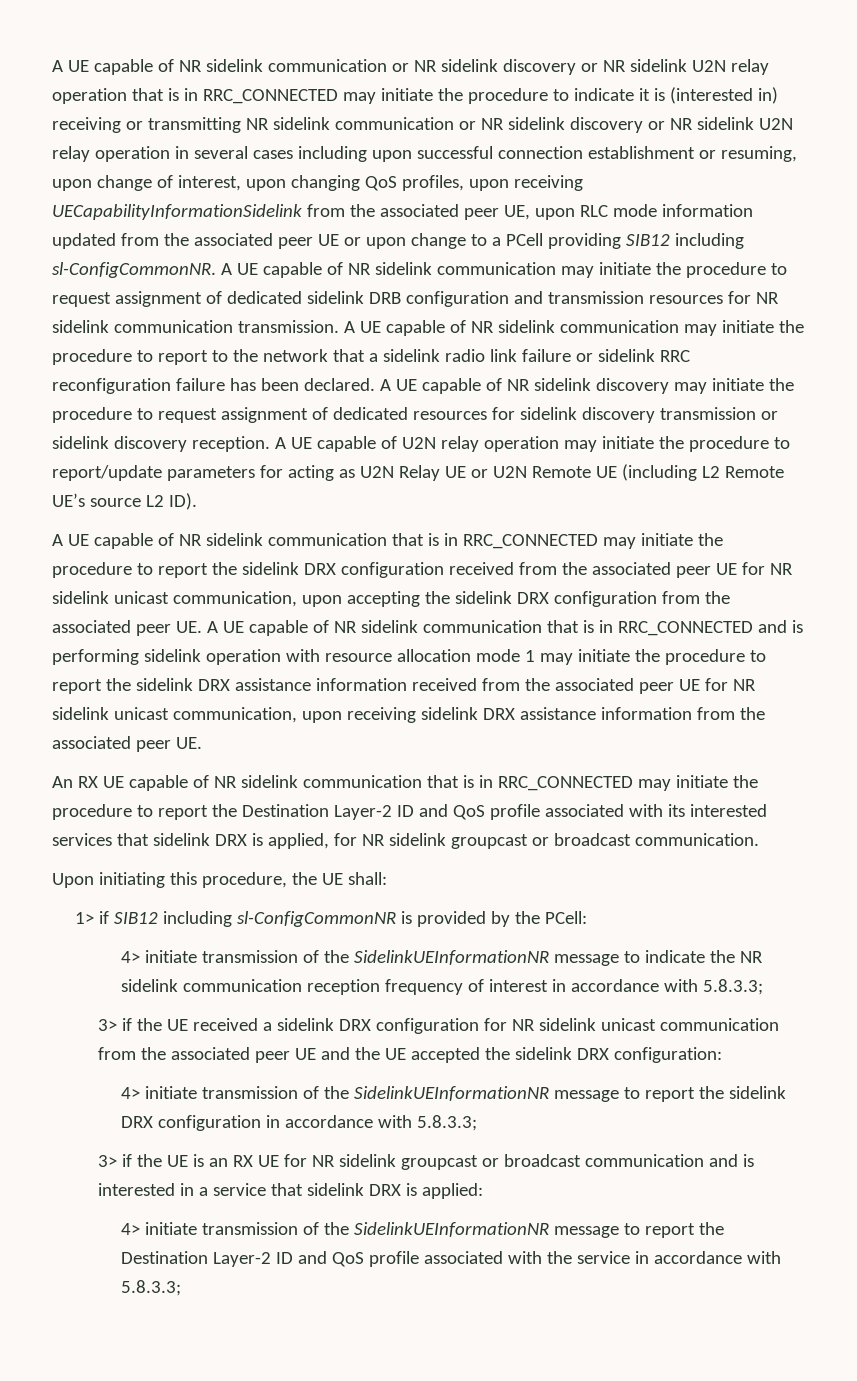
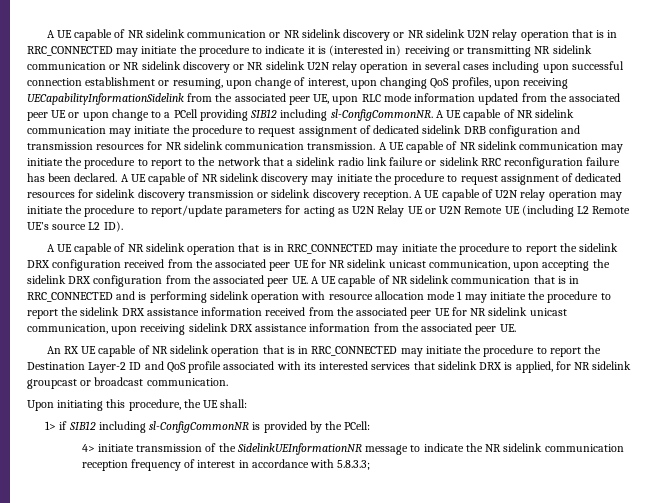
- A UE capable of NR sidelink communication that is in RRC_CONNECTED may initiate the procedure to report the sidelink DRX configuration received from the associated peer UE for NR sidelink unicast communication, upon accepting the sidelink DRX configuration from the associated peer UE. A UE capable of NR sidelink communication that is in RRC_CONNECTED and is performing sidelink operation with resource allocation mode 1 may initiate the procedure to report the sidelink DRX assistance information received from the associated peer UE for NR sidelink unicast communication, upon receiving sidelink DRX assistance information from the associated peer UE.
+ A UE capable of NR sidelink operation that is in RRC_CONNECTED may initiate the procedure to report the sidelink DRX configuration received from the associated peer UE for NR sidelink unicast communication, upon accepting the sidelink DRX configuration from the associated peer UE. A UE capable of NR sidelink communication that is in RRC_CONNECTED and is performing sidelink operation with resource allocation mode 1 may initiate the procedure to report the sidelink DRX assistance information received from the associated peer UE for NR sidelink unicast communication, upon receiving sidelink DRX assistance information from the associated peer UE.
- An RX UE capable of NR sidelink communication that is in RRC_CONNECTED may initiate the procedure to report the Destination Layer-2 ID and QoS profile associated with its interested services that sidelink DRX is applied, for NR sidelink groupcast or broadcast communication.
+ An RX UE capable of NR sidelink operation that is in RRC_CONNECTED may initiate the procedure to report the Destination Layer-2 ID and QoS profile associated with its interested services that sidelink DRX is applied, for NR sidelink groupcast or broadcast communication.
- 3> if the UE received a sidelink DRX configuration for NR sidelink unicast communication from the associated peer UE and the UE accepted the sidelink DRX configuration:
- 4> initiate transmission of the SidelinkUEInformationNR message to report the sidelink DRX configuration in accordance with 5.8.3.3;
- 3> if the UE is an RX UE for NR sidelink groupcast or broadcast communication and is interested in a service that sidelink DRX is applied:
- 4> initiate transmission of the SidelinkUEInformationNR message to report the Destination Layer-2 ID and QoS profile associated with the service in accordance with 5.8.3.3;

